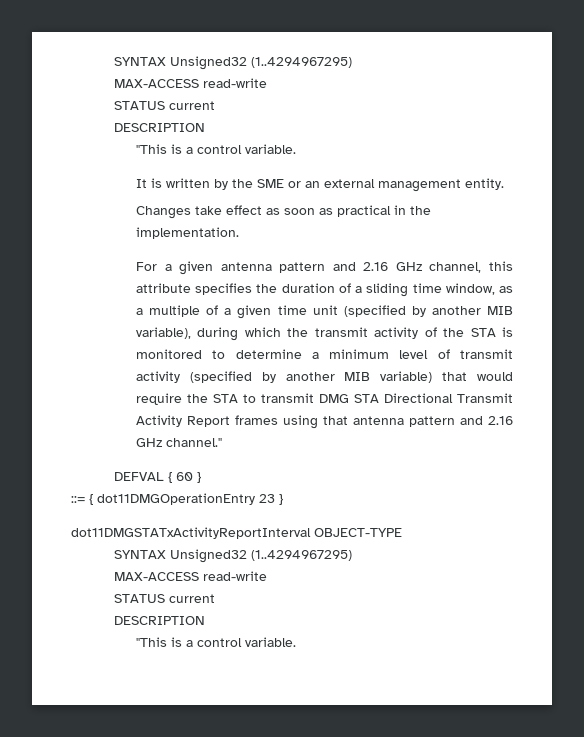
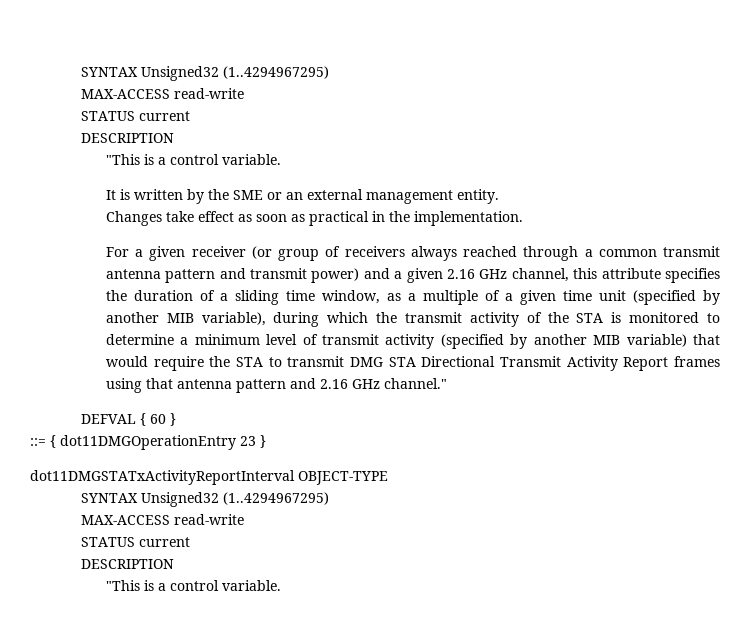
- For a given antenna pattern and 2.16 GHz channel, this attribute specifies the duration of a sliding time window, as a multiple of a given time unit (specified by another MIB variable), during which the transmit activity of the STA is monitored to determine a minimum level of transmit activity (specified by another MIB variable) that would require the STA to transmit DMG STA Directional Transmit Activity Report frames using that antenna pattern and 2.16 GHz channel."
+ For a given receiver (or group of receivers always reached through a common transmit antenna pattern and transmit power) and a given 2.16 GHz channel, this attribute specifies the duration of a sliding time window, as a multiple of a given time unit (specified by another MIB variable), during which the transmit activity of the STA is monitored to determine a minimum level of transmit activity (specified by another MIB variable) that would require the STA to transmit DMG STA Directional Transmit Activity Report frames using that antenna pattern and 2.16 GHz channel."

